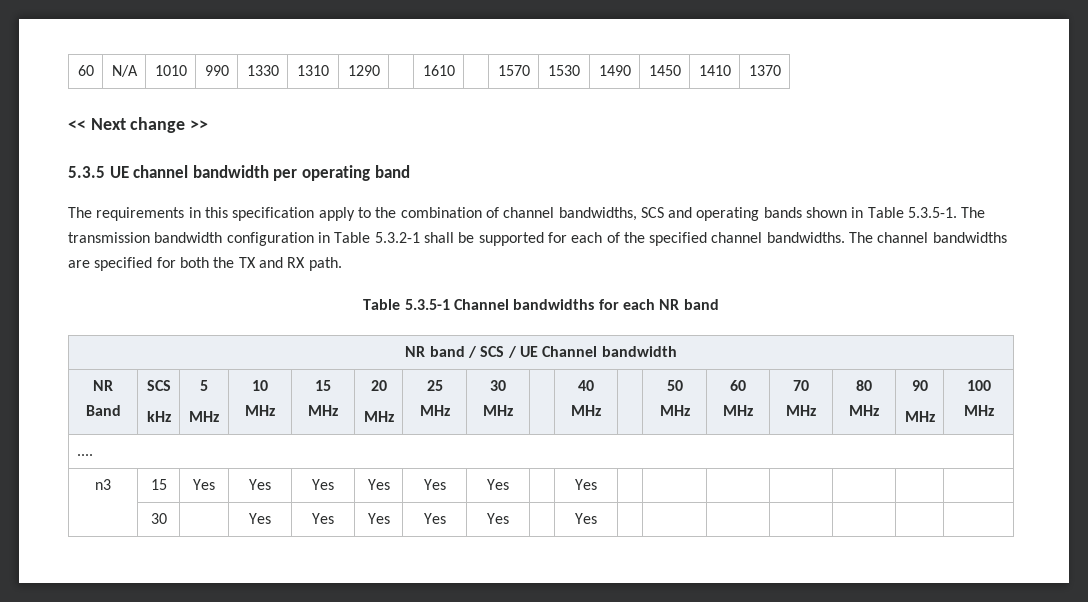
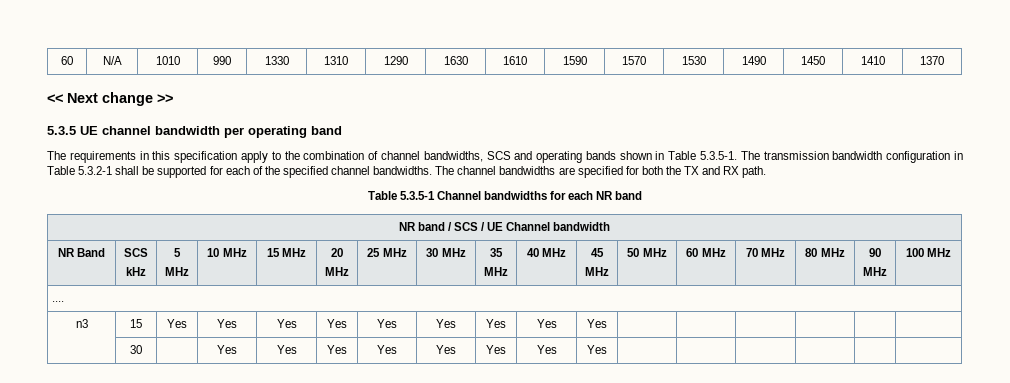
- 60 | N/A | 1010 | 990 | 1330 | 1310 | 1290 | | 1610 | | 1570 | 1530 | 1490 | 1450 | 1410 | 1370
+ 60 | N/A | 1010 | 990 | 1330 | 1310 | 1290 | 1630 | 1610 | 1590 | 1570 | 1530 | 1490 | 1450 | 1410 | 1370
  NR Band | SCS
  kHz | 5
  MHz | 10 MHz | 15 MHz | 20
- MHz | 25 MHz | 30 MHz | | 40 MHz | | 50 MHz | 60 MHz | 70 MHz | 80 MHz | 90
+ MHz | 25 MHz | 30 MHz | 35
+ MHz | 40 MHz | 45
+ MHz | 50 MHz | 60 MHz | 70 MHz | 80 MHz | 90
- n3 | 15 | Yes | Yes | Yes | Yes | Yes | Yes | | Yes | | | | | | |
+ n3 | 15 | Yes | Yes | Yes | Yes | Yes | Yes | Yes | Yes | Yes | | | | | |
- | 30 | | Yes | Yes | Yes | Yes | Yes | | Yes | | | | | | |
+ | 30 | | Yes | Yes | Yes | Yes | Yes | Yes | Yes | Yes | | | | | |

